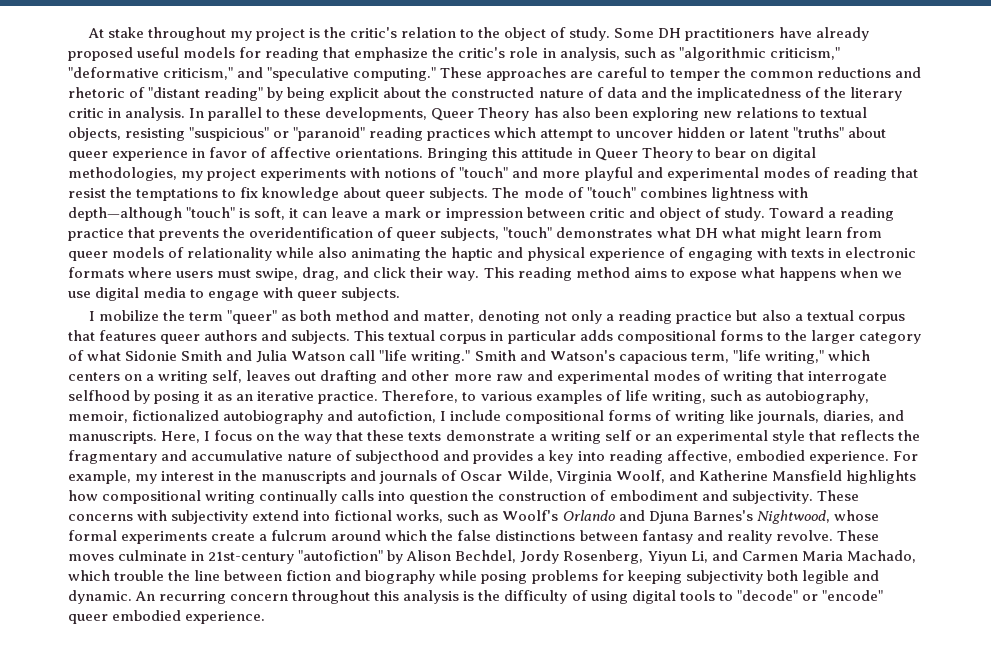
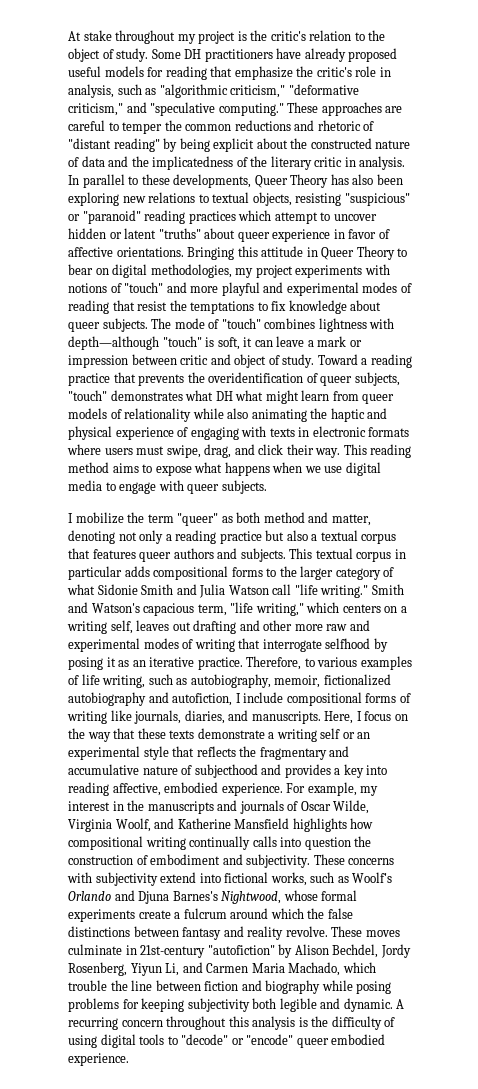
- An recurring concern throughout this analysis is the difficulty of using digital tools to "decode" or "encode" queer embodied experience.
+ A recurring concern throughout this analysis is the difficulty of using digital tools to "decode" or "encode" queer embodied experience.

